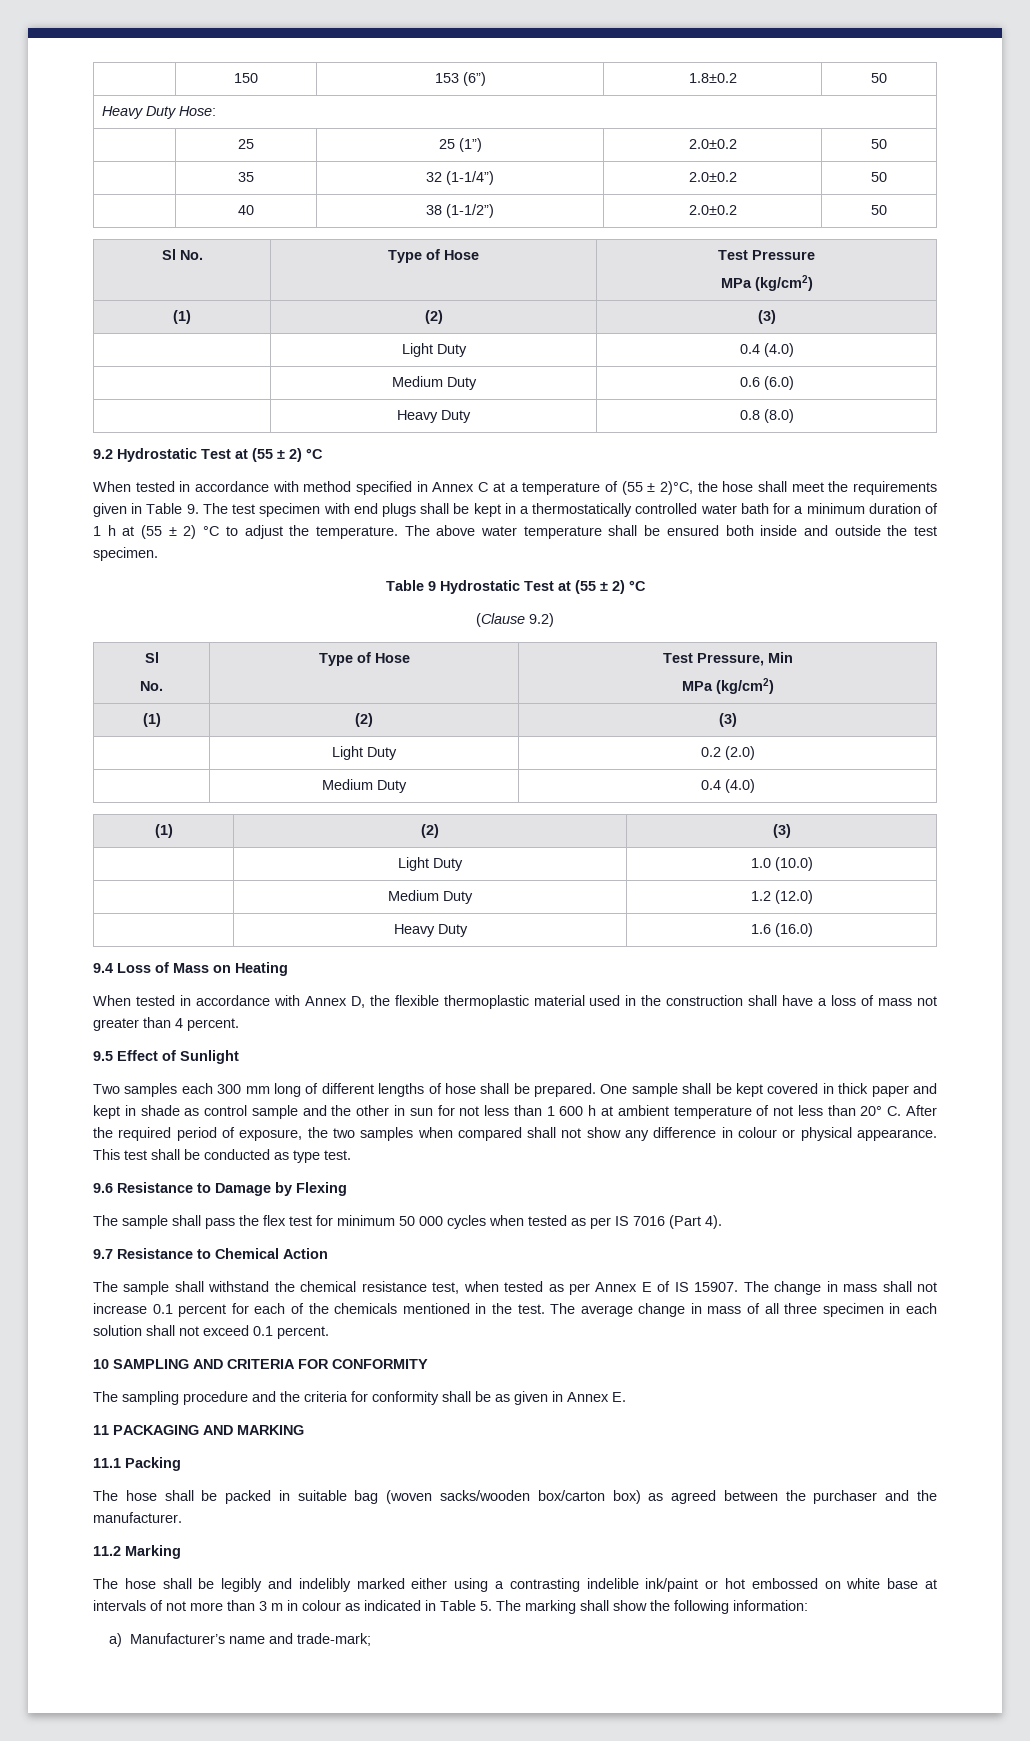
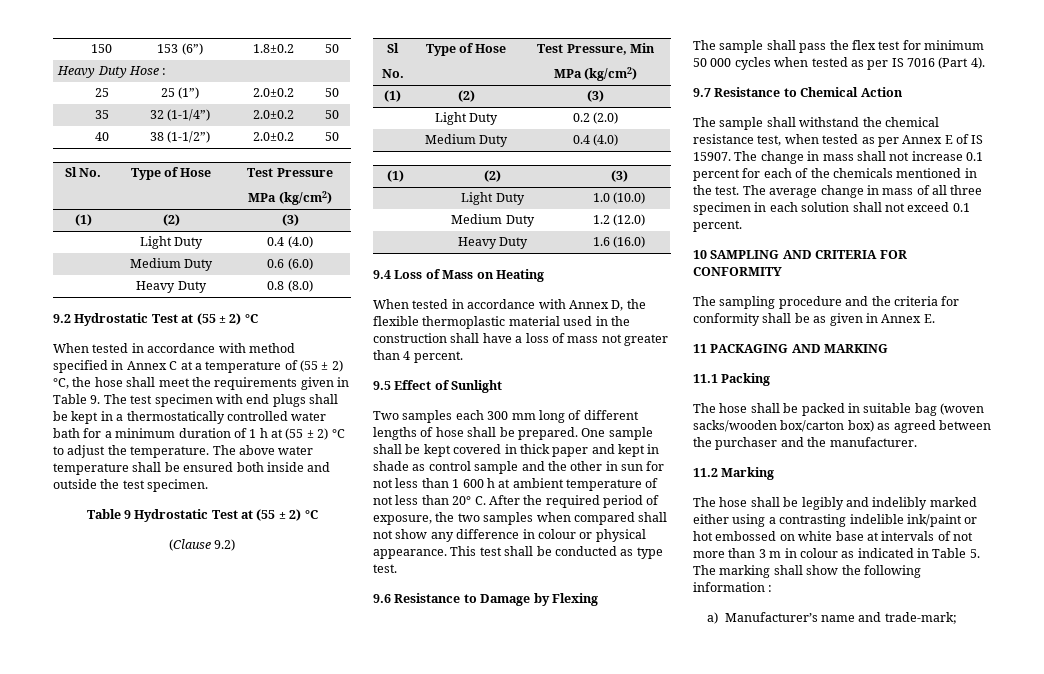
- Heavy Duty Hose:
+ Heavy Duty Hose :
- When tested in accordance with method specified in Annex C at a temperature of (55 ± 2)°C, the hose shall meet the requirements given in Table 9. The test specimen with end plugs shall be kept in a thermostatically controlled water bath for a minimum duration of 1 h at (55 ± 2) °C to adjust the temperature.
+ When tested in accordance with method specified in Annex C at a temperature of (55 ± 2) °C, the hose shall meet the requirements given in Table 9. The test specimen with end plugs shall be kept in a thermostatically controlled water bath for a minimum duration of 1 h at (55 ± 2) °C to adjust the temperature.
- The hose shall be legibly and indelibly marked either using a contrasting indelible ink/paint or hot embossed on white base at intervals of not more than 3 m in colour as indicated in Table 5. The marking shall show the following information:
+ The hose shall be legibly and indelibly marked either using a contrasting indelible ink/paint or hot embossed on white base at intervals of not more than 3 m in colour as indicated in Table 5. The marking shall show the following information :

